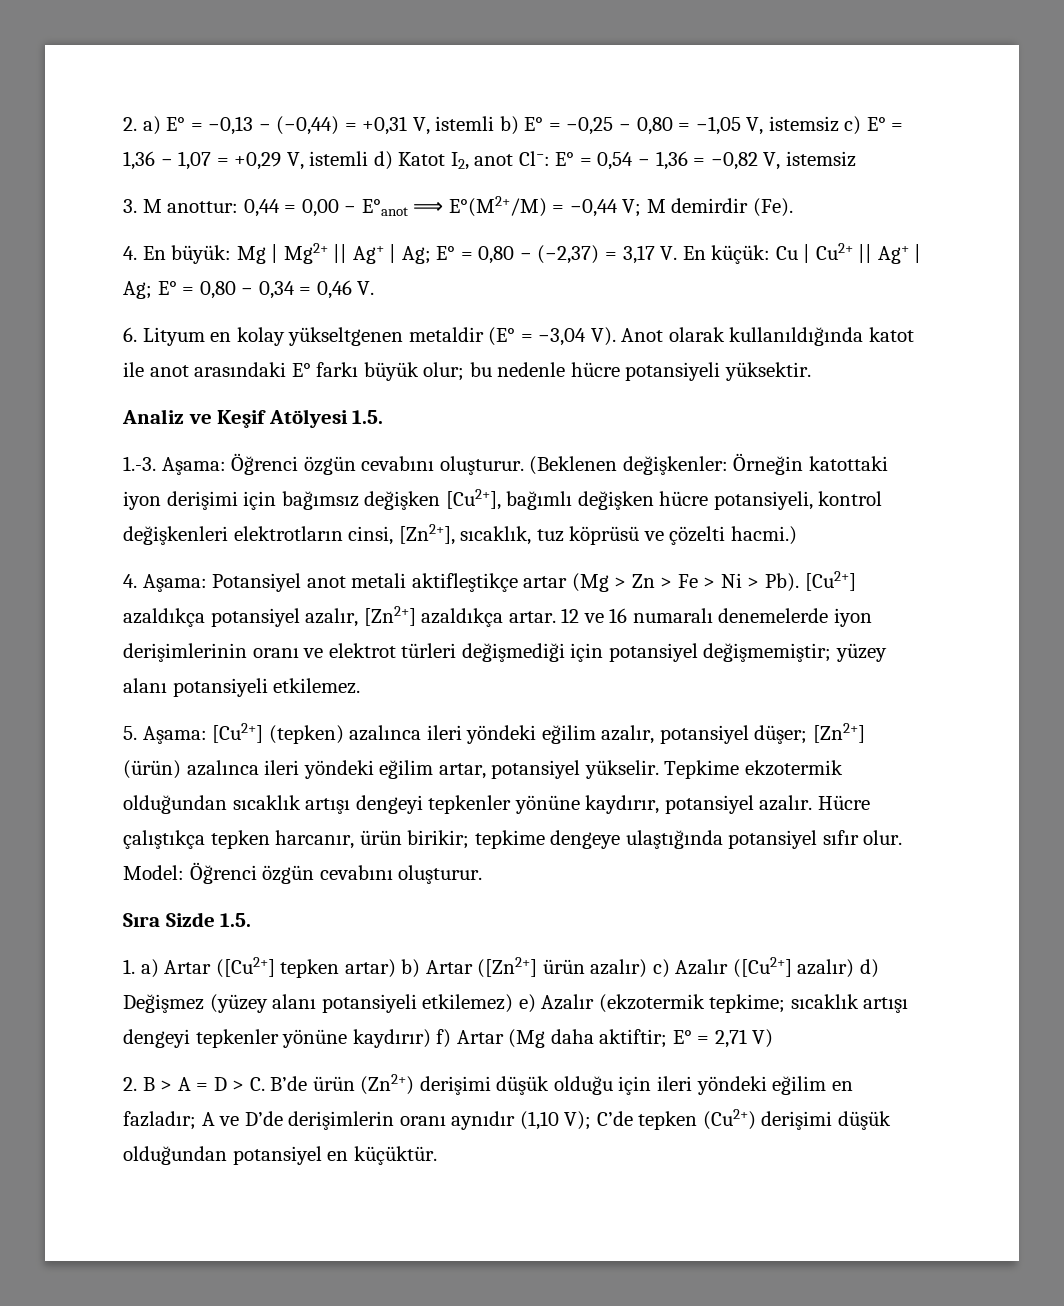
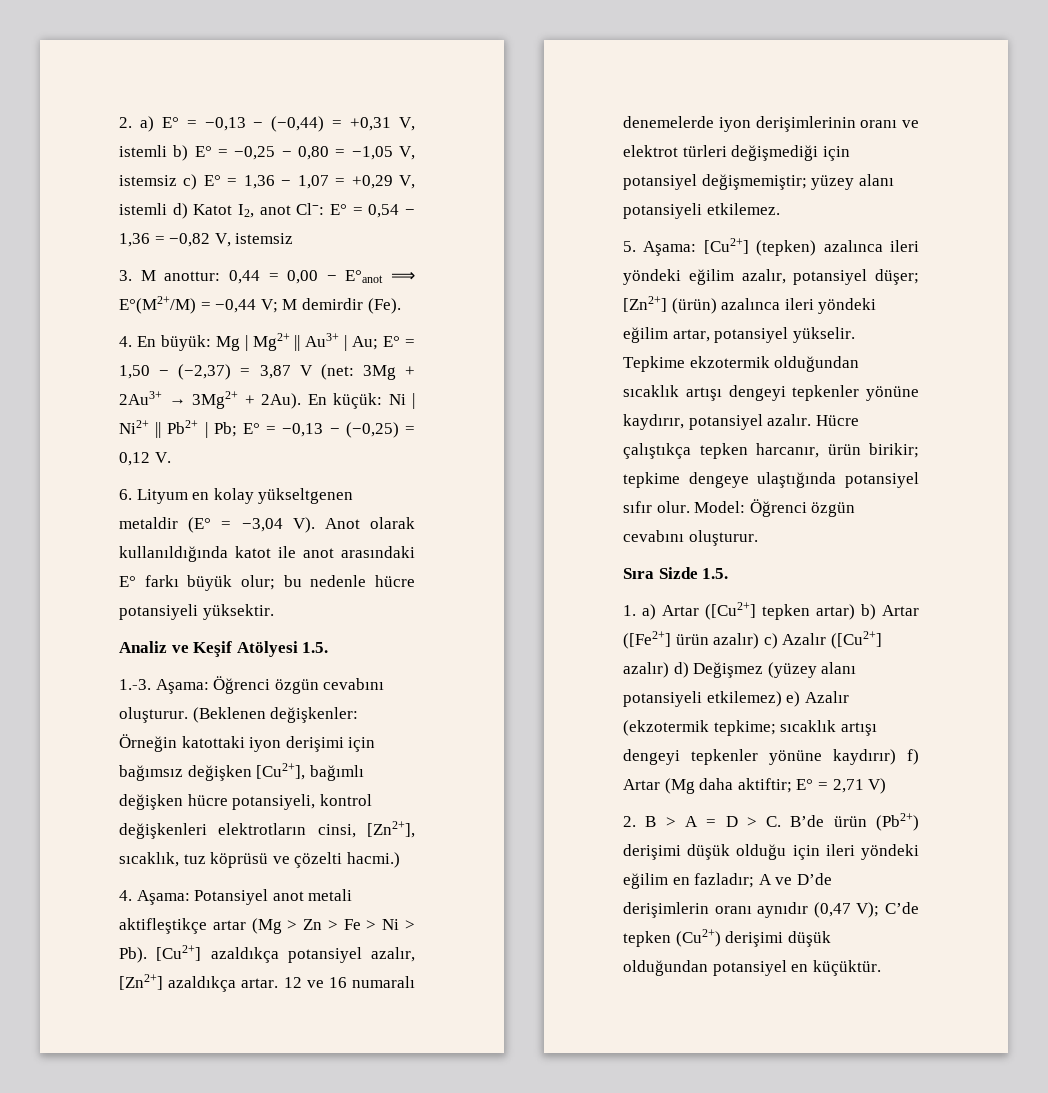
- 4. En büyük: Mg | Mg2+ || Ag+ | Ag; E° = 0,80 − (−2,37) = 3,17 V. En küçük: Cu | Cu2+ || Ag+ | Ag; E° = 0,80 − 0,34 = 0,46 V.
+ 4. En büyük: Mg | Mg2+ || Au3+ | Au; E° = 1,50 − (−2,37) = 3,87 V (net: 3Mg + 2Au3+ → 3Mg2+ + 2Au). En küçük: Ni | Ni2+ || Pb2+ | Pb; E° = −0,13 − (−0,25) = 0,12 V.
- 1. a) Artar ([Cu2+] tepken artar) b) Artar ([Zn2+] ürün azalır) c) Azalır ([Cu2+] azalır) d) Değişmez (yüzey alanı potansiyeli etkilemez) e) Azalır (ekzotermik tepkime; sıcaklık artışı dengeyi tepkenler yönüne kaydırır) f) Artar (Mg daha aktiftir; E° = 2,71 V)
+ 1. a) Artar ([Cu2+] tepken artar) b) Artar ([Fe2+] ürün azalır) c) Azalır ([Cu2+] azalır) d) Değişmez (yüzey alanı potansiyeli etkilemez) e) Azalır (ekzotermik tepkime; sıcaklık artışı dengeyi tepkenler yönüne kaydırır) f) Artar (Mg daha aktiftir; E° = 2,71 V)
- 2. B > A = D > C. B’de ürün (Zn2+) derişimi düşük olduğu için ileri yöndeki eğilim en fazladır; A ve D’de derişimlerin oranı aynıdır (1,10 V); C’de tepken (Cu2+) derişimi düşük olduğundan potansiyel en küçüktür.
+ 2. B > A = D > C. B’de ürün (Pb2+) derişimi düşük olduğu için ileri yöndeki eğilim en fazladır; A ve D’de derişimlerin oranı aynıdır (0,47 V); C’de tepken (Cu2+) derişimi düşük olduğundan potansiyel en küçüktür.

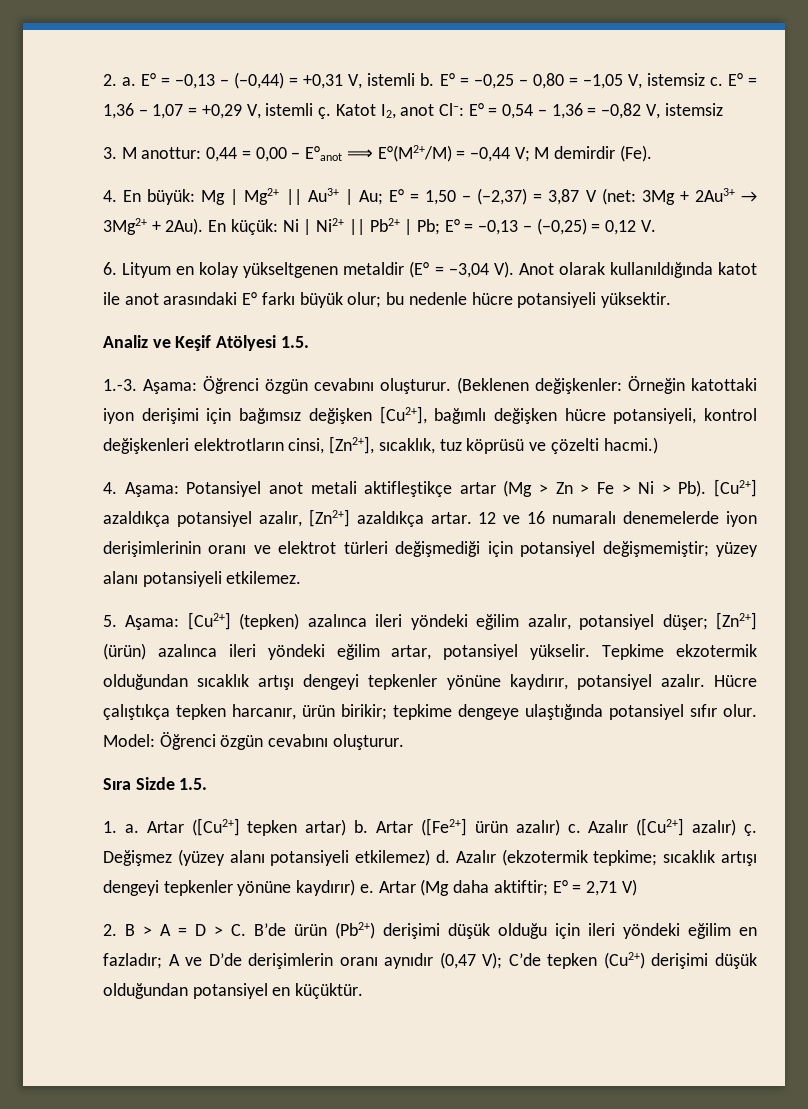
- 2. a) E° = −0,13 − (−0,44) = +0,31 V, istemli b) E° = −0,25 − 0,80 = −1,05 V, istemsiz c) E° = 1,36 − 1,07 = +0,29 V, istemli d) Katot I2, anot Cl−: E° = 0,54 − 1,36 = −0,82 V, istemsiz
+ 2. a. E° = −0,13 − (−0,44) = +0,31 V, istemli b. E° = −0,25 − 0,80 = −1,05 V, istemsiz c. E° = 1,36 − 1,07 = +0,29 V, istemli ç. Katot I2, anot Cl−: E° = 0,54 − 1,36 = −0,82 V, istemsiz
- 1. a) Artar ([Cu2+] tepken artar) b) Artar ([Fe2+] ürün azalır) c) Azalır ([Cu2+] azalır) d) Değişmez (yüzey alanı potansiyeli etkilemez) e) Azalır (ekzotermik tepkime; sıcaklık artışı dengeyi tepkenler yönüne kaydırır) f) Artar (Mg daha aktiftir; E° = 2,71 V)
+ 1. a. Artar ([Cu2+] tepken artar) b. Artar ([Fe2+] ürün azalır) c. Azalır ([Cu2+] azalır) ç. Değişmez (yüzey alanı potansiyeli etkilemez) d. Azalır (ekzotermik tepkime; sıcaklık artışı dengeyi tepkenler yönüne kaydırır) e. Artar (Mg daha aktiftir; E° = 2,71 V)

